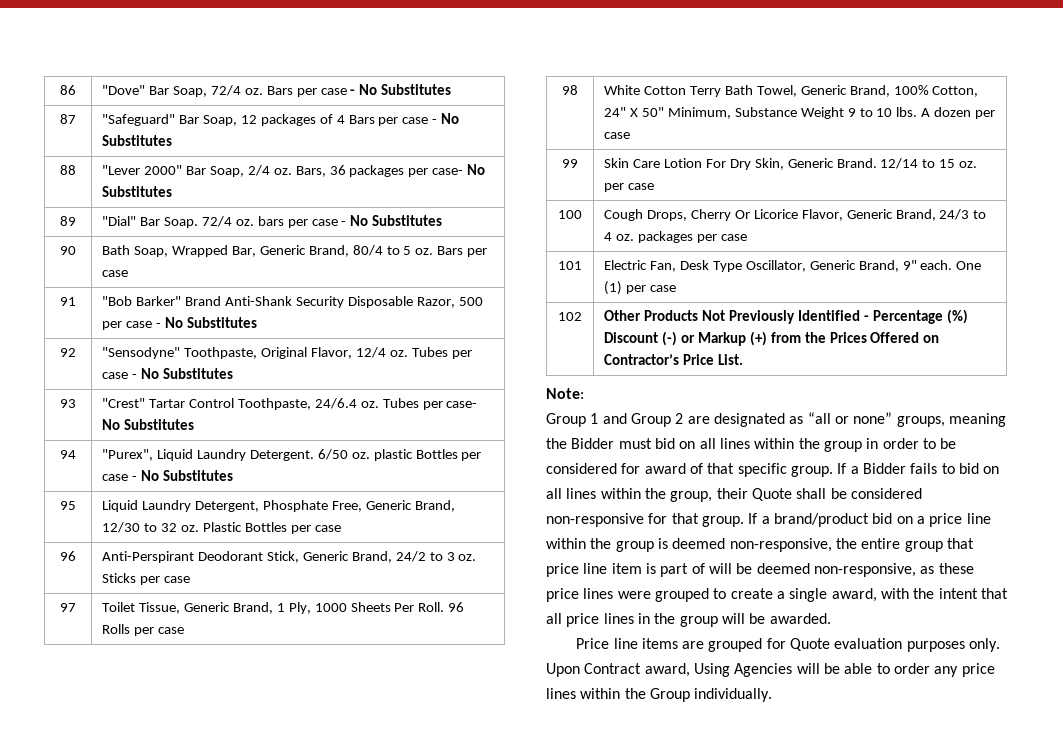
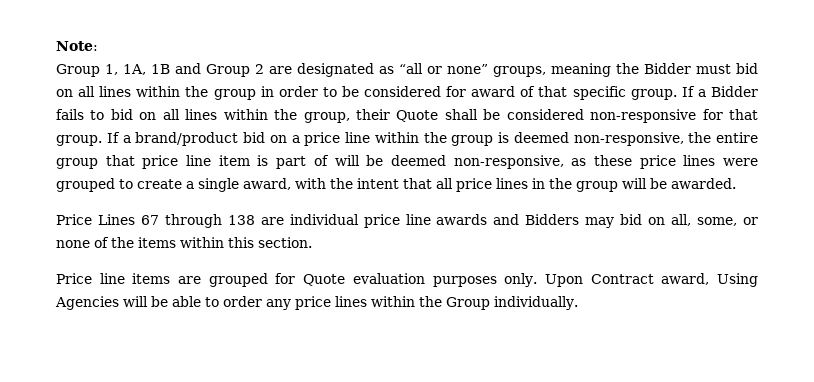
- 86 | "Dove" Bar Soap, 72/4 oz. Bars per case - No Substitutes
- 87 | "Safeguard" Bar Soap, 12 packages of 4 Bars per case - No Substitutes
- 88 | "Lever 2000" Bar Soap, 2/4 oz. Bars, 36 packages per case- No Substitutes
- 89 | "Dial" Bar Soap. 72/4 oz. bars per case - No Substitutes
- 90 | Bath Soap, Wrapped Bar, Generic Brand, 80/4 to 5 oz. Bars per case
- 91 | "Bob Barker" Brand Anti-Shank Security Disposable Razor, 500 per case - No Substitutes
- 92 | "Sensodyne" Toothpaste, Original Flavor, 12/4 oz. Tubes per case - No Substitutes
- 93 | "Crest" Tartar Control Toothpaste, 24/6.4 oz. Tubes per case- No Substitutes
- 94 | "Purex", Liquid Laundry Detergent. 6/50 oz. plastic Bottles per case - No Substitutes
- 95 | Liquid Laundry Detergent, Phosphate Free, Generic Brand, 12/30 to 32 oz. Plastic Bottles per case
- 96 | Anti-Perspirant Deodorant Stick, Generic Brand, 24/2 to 3 oz. Sticks per case
- 97 | Toilet Tissue, Generic Brand, 1 Ply, 1000 Sheets Per Roll. 96 Rolls per case
- 98 | White Cotton Terry Bath Towel, Generic Brand, 100% Cotton, 24" X 50" Minimum, Substance Weight 9 to 10 lbs. A dozen per case
- 99 | Skin Care Lotion For Dry Skin, Generic Brand. 12/14 to 15 oz. per case
- 100 | Cough Drops, Cherry Or Licorice Flavor, Generic Brand, 24/3 to 4 oz. packages per case
- 101 | Electric Fan, Desk Type Oscillator, Generic Brand, 9" each. One (1) per case
- 102 | Other Products Not Previously Identified - Percentage (%) Discount (-) or Markup (+) from the Prices Offered on Contractor’s Price List.
- Group 1 and Group 2 are designated as “all or none” groups, meaning the Bidder must bid on all lines within the group in order to be considered for award of that specific group.
+ Group 1, 1A, 1B and Group 2 are designated as “all or none” groups, meaning the Bidder must bid on all lines within the group in order to be considered for award of that specific group.
+ Price Lines 67 through 138 are individual price line awards and Bidders may bid on all, some, or none of the items within this section.

